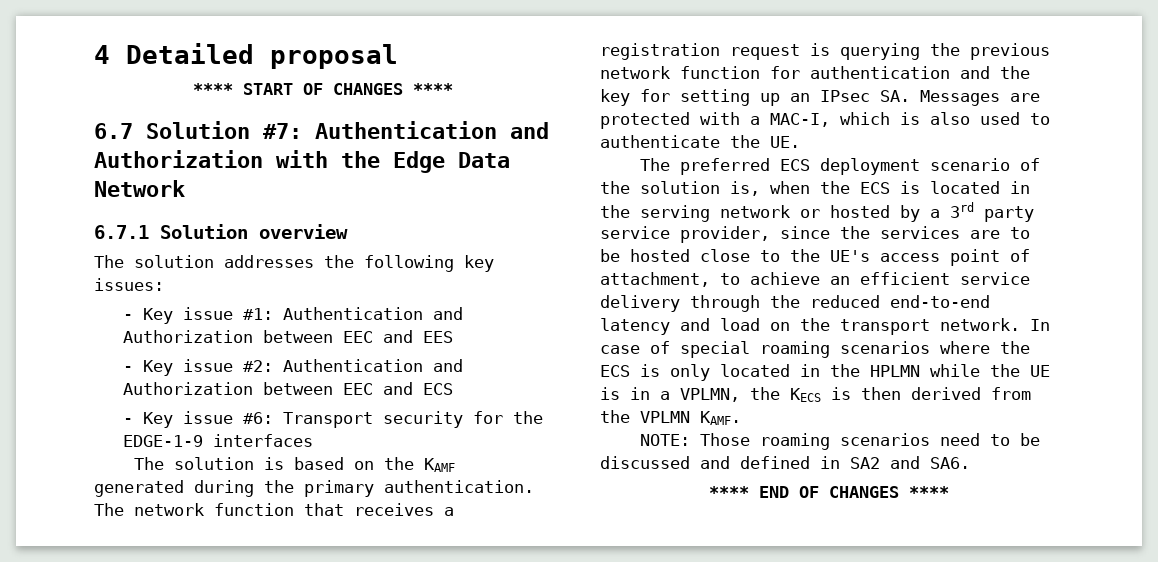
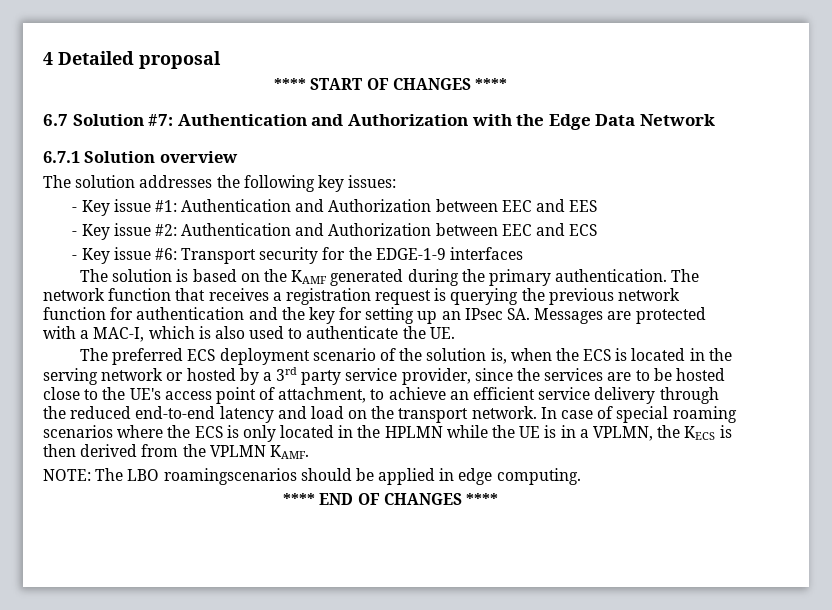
- NOTE: Those roaming scenarios need to be discussed and defined in SA2 and SA6.
+ NOTE: The LBO roamingscenarios should be applied in edge computing.

